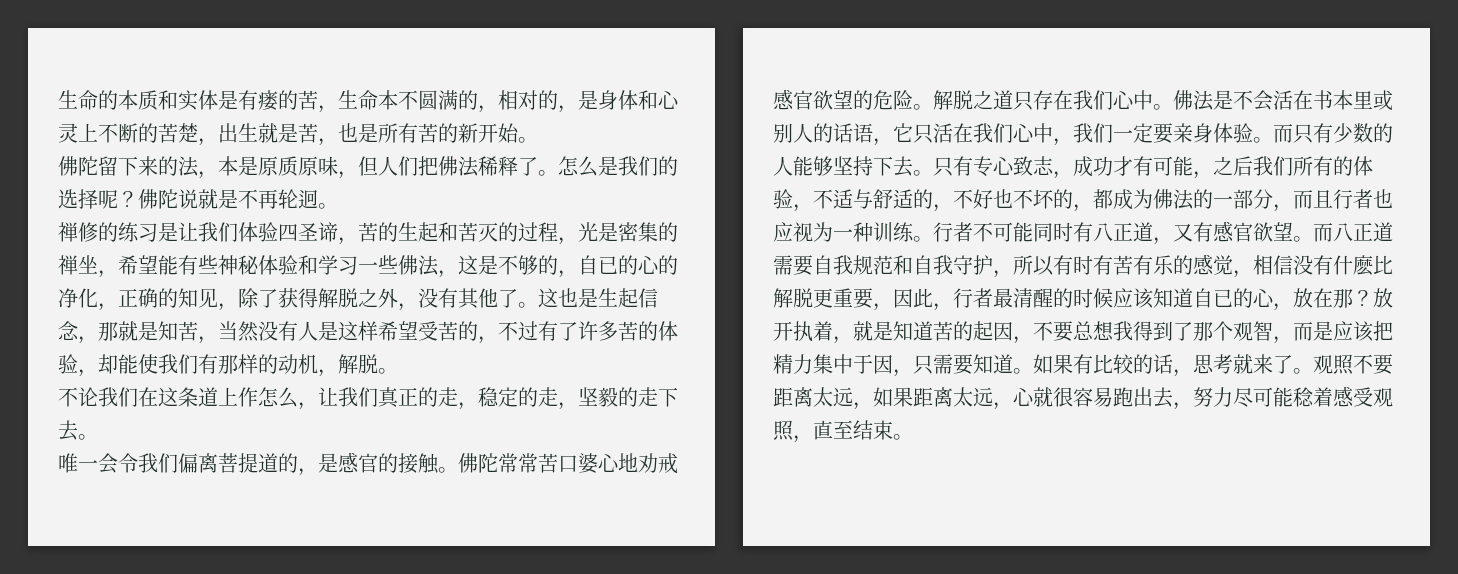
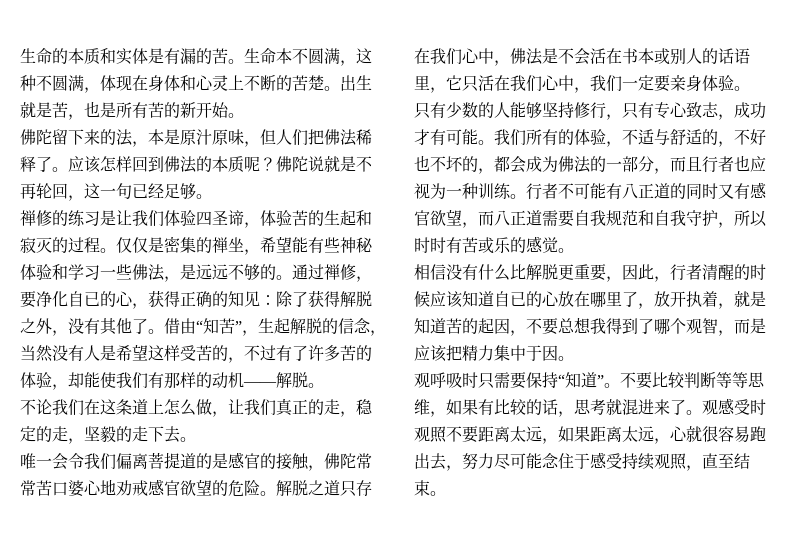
- 生命的本质和实体是有瘘的苦，生命本不圆满的，相对的，是身体和心灵上不断的苦楚，出生就是苦，也是所有苦的新开始。
+ 生命的本质和实体是有漏的苦。生命本不圆满，这种不圆满，体现在身体和心灵上不断的苦楚。出生就是苦，也是所有苦的新开始。
- 佛陀留下来的法，本是原质原味，但人们把佛法稀释了。
+ 佛陀留下来的法，本是原汁原味，但人们把佛法稀释了。
- 怎么是我们的选择呢？
+ 应该怎样回到佛法的本质呢？
- 佛陀说就是不再轮迥。
+ 佛陀说就是不再轮回，这一句已经足够。
- 禅修的练习是让我们体验四圣谛，苦的生起和苦灭的过程，光是密集的禅坐，希望能有些神秘体验和学习一些佛法，这是不够的，自已的心的净化，正确的知见，除了获得解脱之外，没有其他了。
+ 禅修的练习是让我们体验四圣谛，体验苦的生起和寂灭的过程。仅仅是密集的禅坐，希望能有些神秘体验和学习一些佛法，是远远不够的。通过禅修，要净化自已的心，获得正确的知见：除了获得解脱之外，没有其他了。
- 这也是生起信念，那就是知苦，当然没有人是这样希望受苦的，不过有了许多苦的体验，却能使我们有那样的动机，解脱。
+ 借由“知苦”，生起解脱的信念，当然没有人是希望这样受苦的，不过有了许多苦的体验，却能使我们有那样的动机——解脱。
- 不论我们在这条道上作怎么，让我们真正的走，稳定的走，坚毅的走下去。
+ 不论我们在这条道上怎么做，让我们真正的走，稳定的走，坚毅的走下去。
- 唯一会令我们偏离菩提道的，是感官的接触。佛陀常常苦口婆心地劝戒感官欲望的危险。
+ 唯一会令我们偏离菩提道的是感官的接触，佛陀常常苦口婆心地劝戒感官欲望的危险。
- 解脱之道只存在我们心中。佛法是不会活在书本里或别人的话语，它只活在我们心中，我们一定要亲身体验。而只有少数的人能够坚持下去。只有专心致志，成功才有可能，之后我们所有的体验，不适与舒适的，不好也不坏的，都成为佛法的一部分，而且行者也应视为一种训练。
+ 解脱之道只存在我们心中，佛法是不会活在书本或别人的话语里，它只活在我们心中，我们一定要亲身体验。
+ 只有少数的人能够坚持修行，只有专心致志，成功才有可能。我们所有的体验，不适与舒适的，不好也不坏的，都会成为佛法的一部分，而且行者也应视为一种训练。
- 行者不可能同时有八正道，又有感官欲望。而八正道需要自我规范和自我守护，所以有时有苦有乐的感觉，相信没有什麽比解脱更重要，因此，行者最清醒的时候应该知道自已的心，放在那？放开执着，就是知道苦的起因，不要总想我得到了那个观智，而是应该把精力集中于因，只需要知道。如果有比较的话，思考就来了。
+ 行者不可能有八正道的同时又有感官欲望，而八正道需要自我规范和自我守护，所以时时有苦或乐的感觉。
+ 相信没有什么比解脱更重要，因此，行者清醒的时候应该知道自已的心放在哪里了，放开执着，就是知道苦的起因，不要总想我得到了哪个观智，而是应该把精力集中于因。
+ 观呼吸时只需要保持“知道”。不要比较判断等等思维，如果有比较的话，思考就混进来了。
- 观照不要距离太远，如果距离太远，心就很容易跑出去，努力尽可能稔着感受观照，直至结束。
+ 观感受时观照不要距离太远，如果距离太远，心就很容易跑出去，努力尽可能念住于感受持续观照，直至结束。

